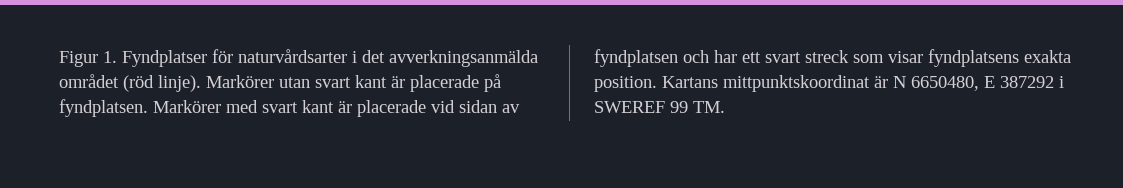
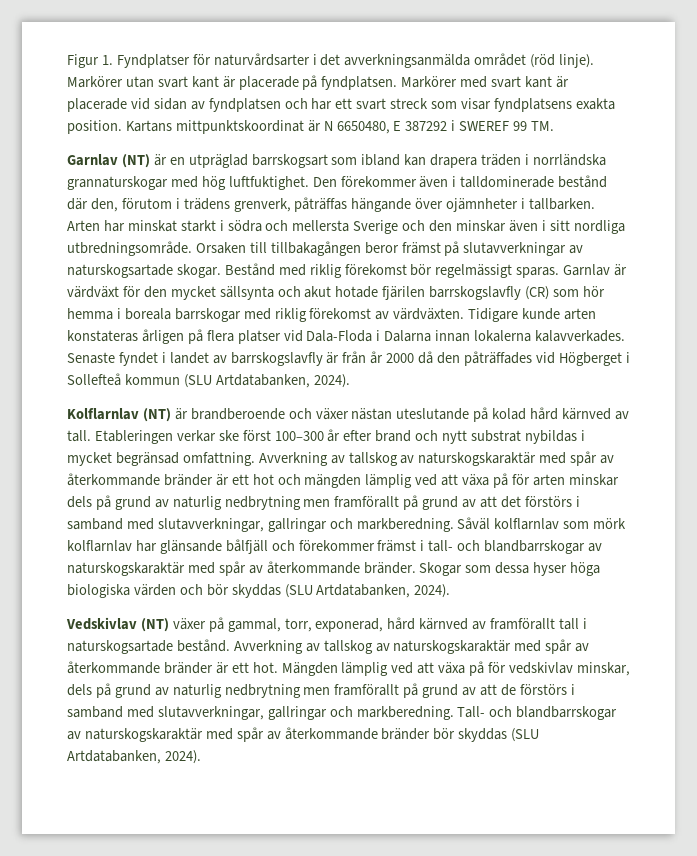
+ Garnlav (NT) är en utpräglad barrskogsart som ibland kan drapera träden i norrländska grannaturskogar med hög luftfuktighet. Den förekommer även i talldominerade bestånd där den, förutom i trädens grenverk, påträffas hängande över ojämnheter i tallbarken. Arten har minskat starkt i södra och mellersta Sverige och den minskar även i sitt nordliga utbredningsområde. Orsaken till tillbakagången beror främst på slutavverkningar av naturskogsartade skogar. Bestånd med riklig förekomst bör regelmässigt sparas. Garnlav är värdväxt för den mycket sällsynta och akut hotade fjärilen barrskogslavfly (CR) som hör hemma i boreala barrskogar med riklig förekomst av värdväxten. Tidigare kunde arten konstateras årligen på flera platser vid Dala-Floda i Dalarna innan lokalerna kalavverkades. Senaste fyndet i landet av barrskogslavfly är från år 2000 då den påträffades vid Högberget i Sollefteå kommun (SLU Artdatabanken, 2024).
+ Kolflarnlav (NT) är brandberoende och växer nästan uteslutande på kolad hård kärnved av tall. Etableringen verkar ske först 100–300 år efter brand och nytt substrat nybildas i mycket begränsad omfattning. Avverkning av tallskog av naturskogskaraktär med spår av återkommande bränder är ett hot och mängden lämplig ved att växa på för arten minskar dels på grund av naturlig nedbrytning men framförallt på grund av att det förstörs i samband med slutavverkningar, gallringar och markberedning. Såväl kolflarnlav som mörk kolflarnlav har glänsande bålfjäll och förekommer främst i tall- och blandbarrskogar av naturskogskaraktär med spår av återkommande bränder. Skogar som dessa hyser höga biologiska värden och bör skyddas (SLU Artdatabanken, 2024).
+ Vedskivlav (NT) växer på gammal, torr, exponerad, hård kärnved av framförallt tall i naturskogsartade bestånd. Avverkning av tallskog av naturskogskaraktär med spår av återkommande bränder är ett hot. Mängden lämplig ved att växa på för vedskivlav minskar, dels på grund av naturlig nedbrytning men framförallt på grund av att de förstörs i samband med slutavverkningar, gallringar och markberedning. Tall- och blandbarrskogar av naturskogskaraktär med spår av återkommande bränder bör skyddas (SLU Artdatabanken, 2024).

